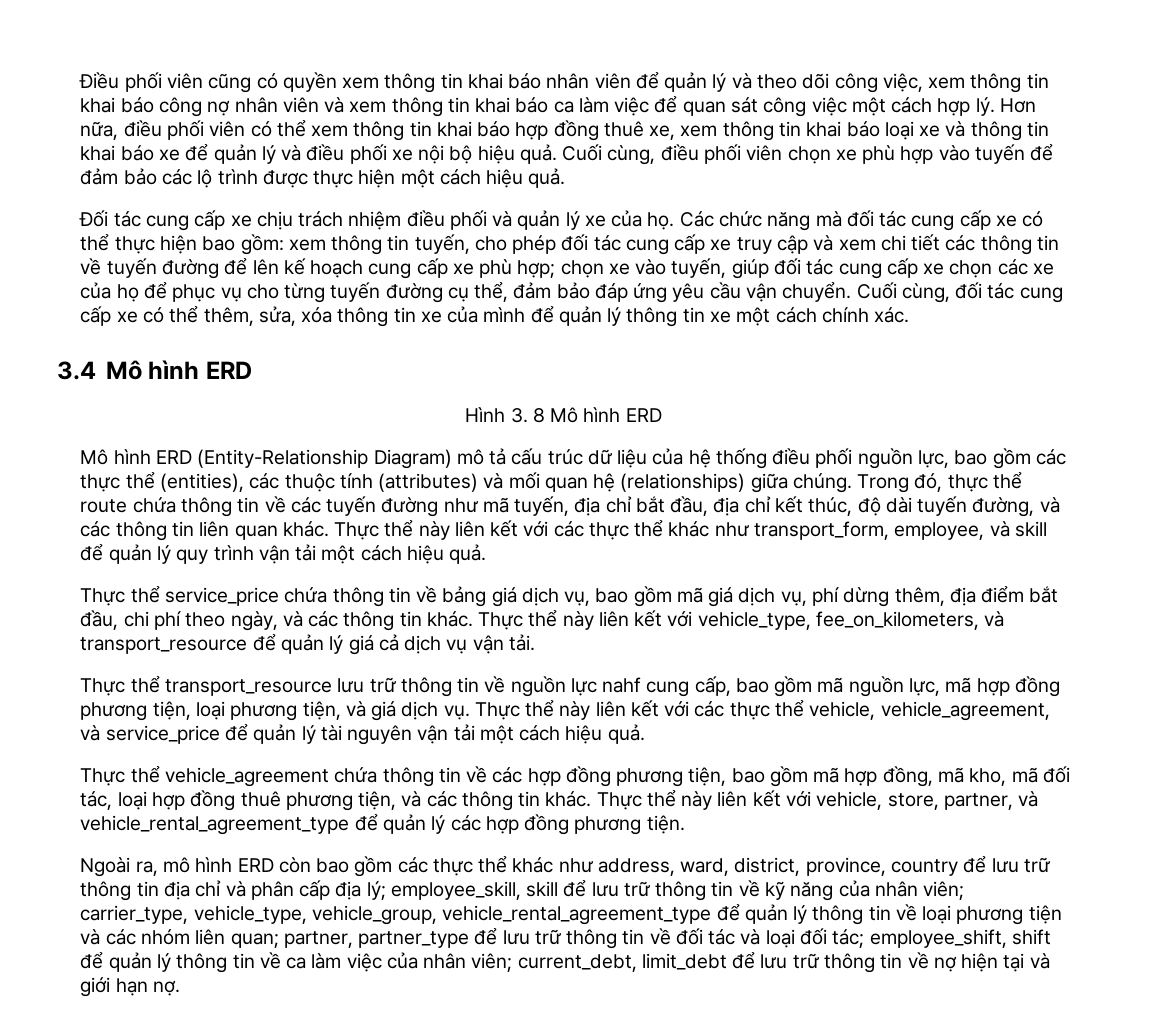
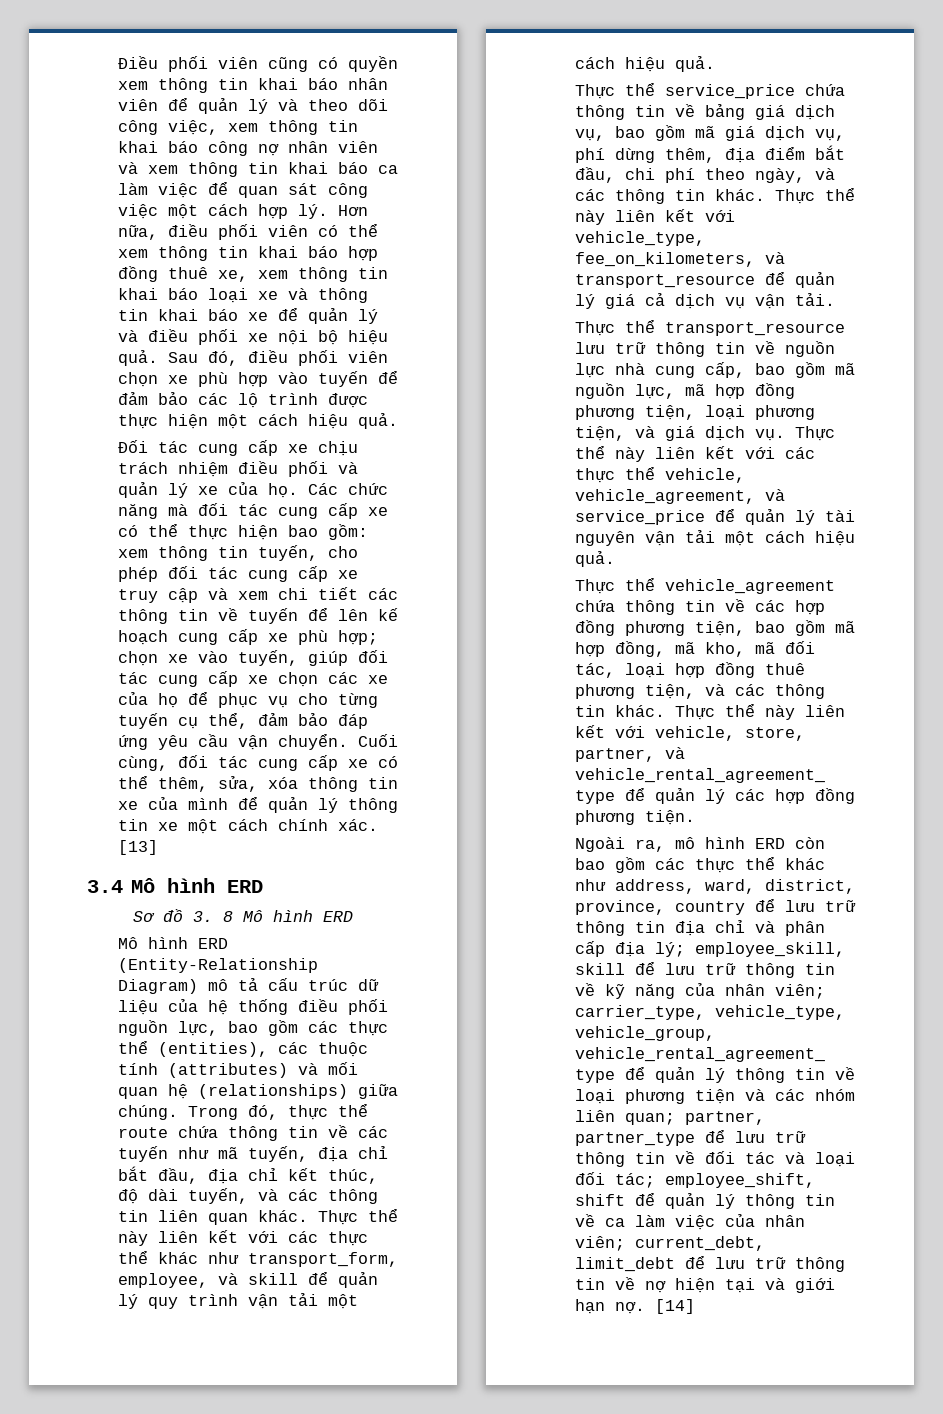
- Cuối cùng, điều phối viên chọn xe phù hợp vào tuyến để đảm bảo các lộ trình được thực hiện một cách hiệu quả.
+ Sau đó, điều phối viên chọn xe phù hợp vào tuyến để đảm bảo các lộ trình được thực hiện một cách hiệu quả.
- xem thông tin tuyến, cho phép đối tác cung cấp xe truy cập và xem chi tiết các thông tin về tuyến đường để lên kế hoạch cung cấp xe phù hợp;
+ xem thông tin tuyến, cho phép đối tác cung cấp xe truy cập và xem chi tiết các thông tin về tuyến để lên kế hoạch cung cấp xe phù hợp;
- chọn xe vào tuyến, giúp đối tác cung cấp xe chọn các xe của họ để phục vụ cho từng tuyến đường cụ thể, đảm bảo đáp ứng yêu cầu vận chuyển.
+ chọn xe vào tuyến, giúp đối tác cung cấp xe chọn các xe của họ để phục vụ cho từng tuyến cụ thể, đảm bảo đáp ứng yêu cầu vận chuyển.
+ [13]
- Hình 3. 8 Mô hình ERD
+ Sơ đồ 3. 8 Mô hình ERD
- Trong đó, thực thể route chứa thông tin về các tuyến đường như mã tuyến, địa chỉ bắt đầu, địa chỉ kết thúc, độ dài tuyến đường, và các thông tin liên quan khác.
+ Trong đó, thực thể route chứa thông tin về các tuyến như mã tuyến, địa chỉ bắt đầu, địa chỉ kết thúc, độ dài tuyến, và các thông tin liên quan khác.
- Thực thể transport_resource lưu trữ thông tin về nguồn lực nahf cung cấp, bao gồm mã nguồn lực, mã hợp đồng phương tiện, loại phương tiện, và giá dịch vụ.
+ Thực thể transport_resource lưu trữ thông tin về nguồn lực nhà cung cấp, bao gồm mã nguồn lực, mã hợp đồng phương tiện, loại phương tiện, và giá dịch vụ.
+ [14]

